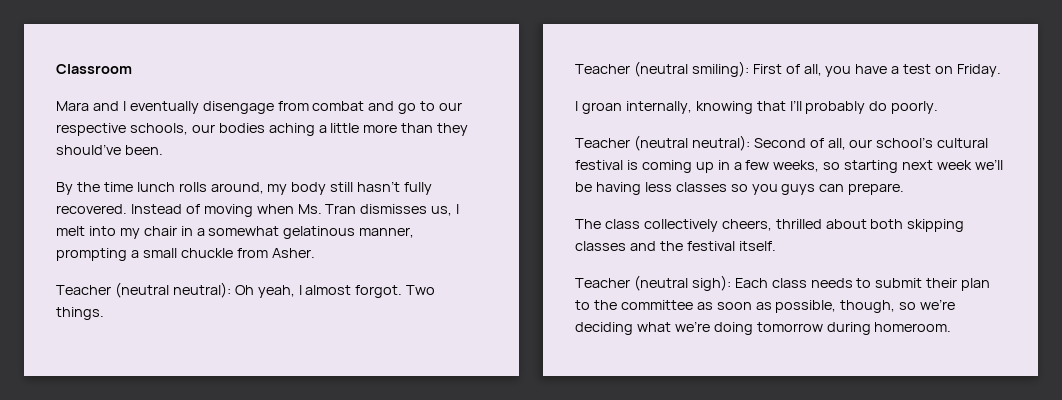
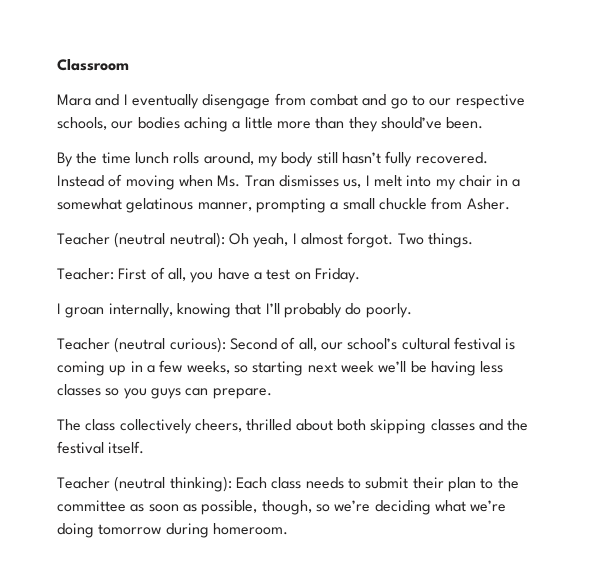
- Teacher (neutral smiling): First of all, you have a test on Friday.
+ Teacher: First of all, you have a test on Friday.
- Teacher (neutral neutral): Second of all, our school’s cultural festival is coming up in a few weeks, so starting next week we’ll be having less classes so you guys can prepare.
+ Teacher (neutral curious): Second of all, our school’s cultural festival is coming up in a few weeks, so starting next week we’ll be having less classes so you guys can prepare.
- Teacher (neutral sigh): Each class needs to submit their plan to the committee as soon as possible, though, so we’re deciding what we’re doing tomorrow during homeroom.
+ Teacher (neutral thinking): Each class needs to submit their plan to the committee as soon as possible, though, so we’re deciding what we’re doing tomorrow during homeroom.

